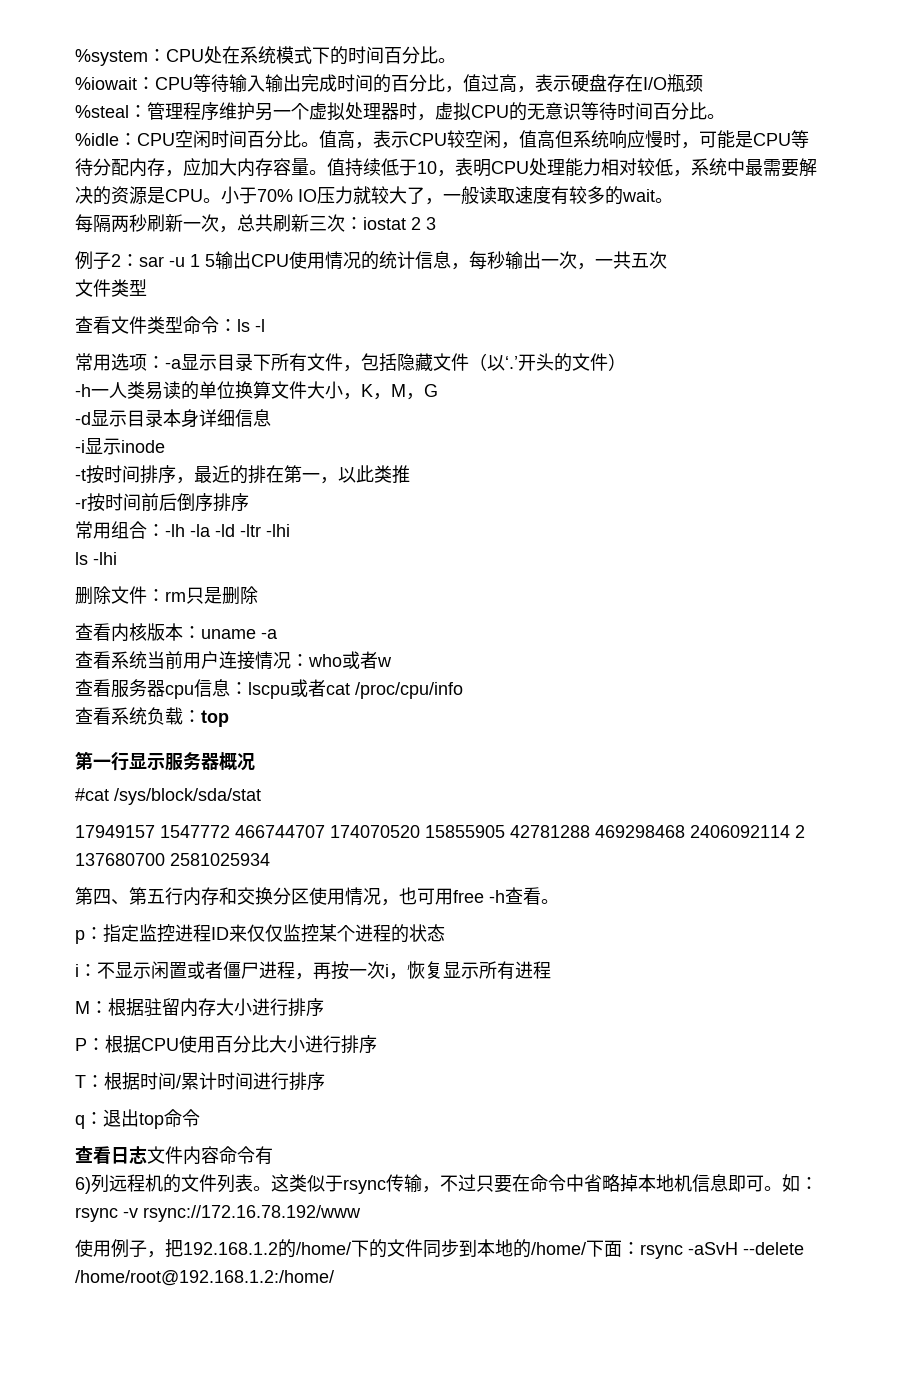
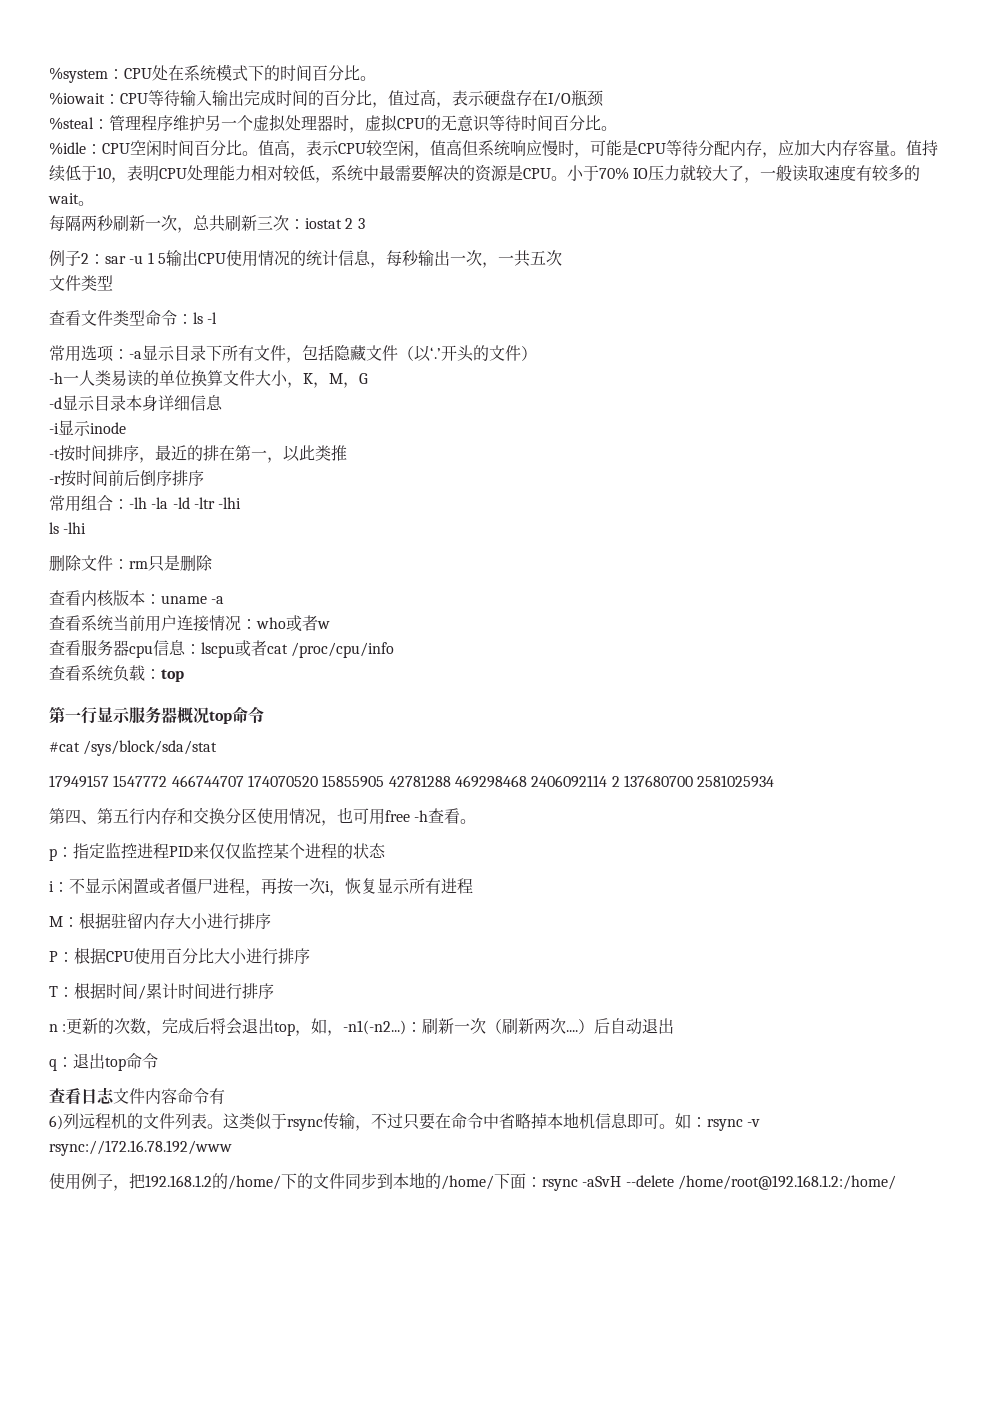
- 第一行显示服务器概况
+ 第一行显示服务器概况top命令
- p：指定监控进程ID来仅仅监控某个进程的状态
+ p：指定监控进程PID来仅仅监控某个进程的状态
+ n :更新的次数，完成后将会退出top，如，-n1(-n2...)：刷新一次（刷新两次....）后自动退出

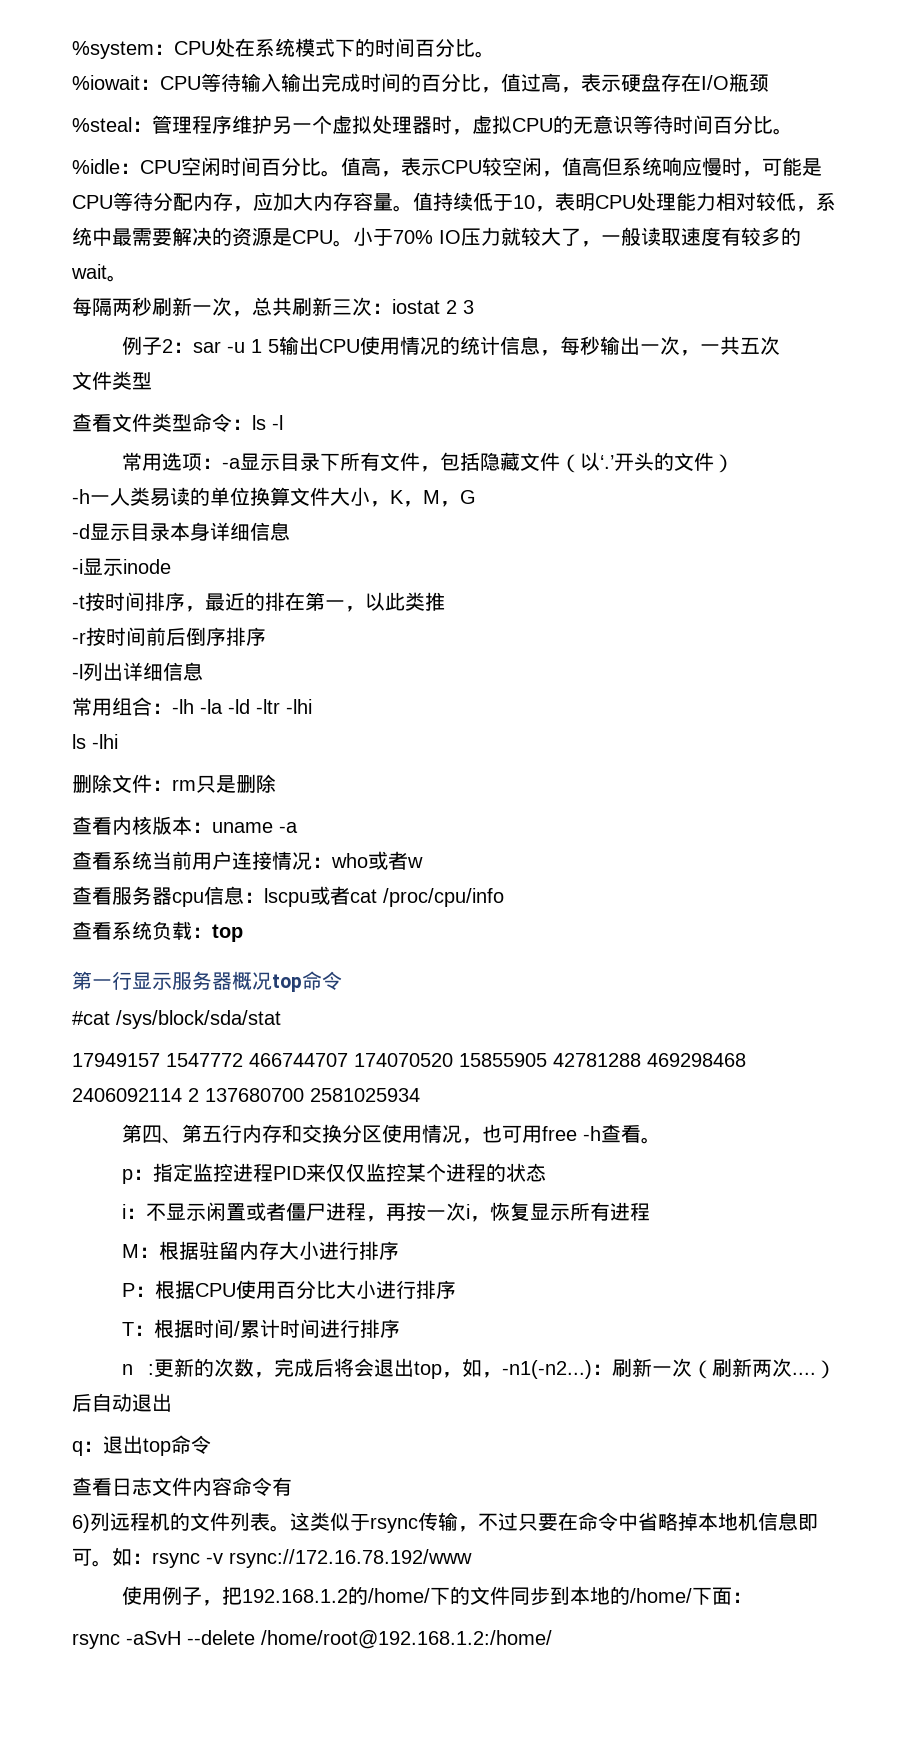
+ -l列出详细信息
- 使用例子，把192.168.1.2的/home/下的文件同步到本地的/home/下面：rsync -aSvH --delete /home/root@192.168.1.2:/home/
+ 使用例子，把192.168.1.2的/home/下的文件同步到本地的/home/下面：
+ rsync -aSvH --delete /home/root@192.168.1.2:/home/

